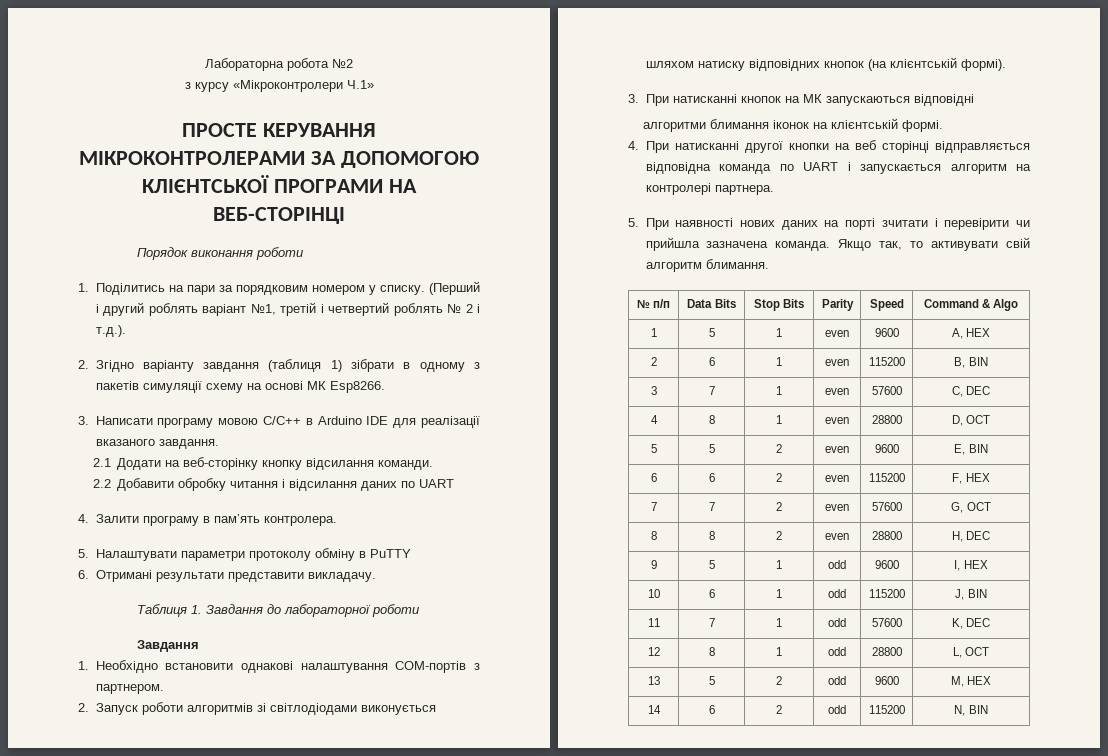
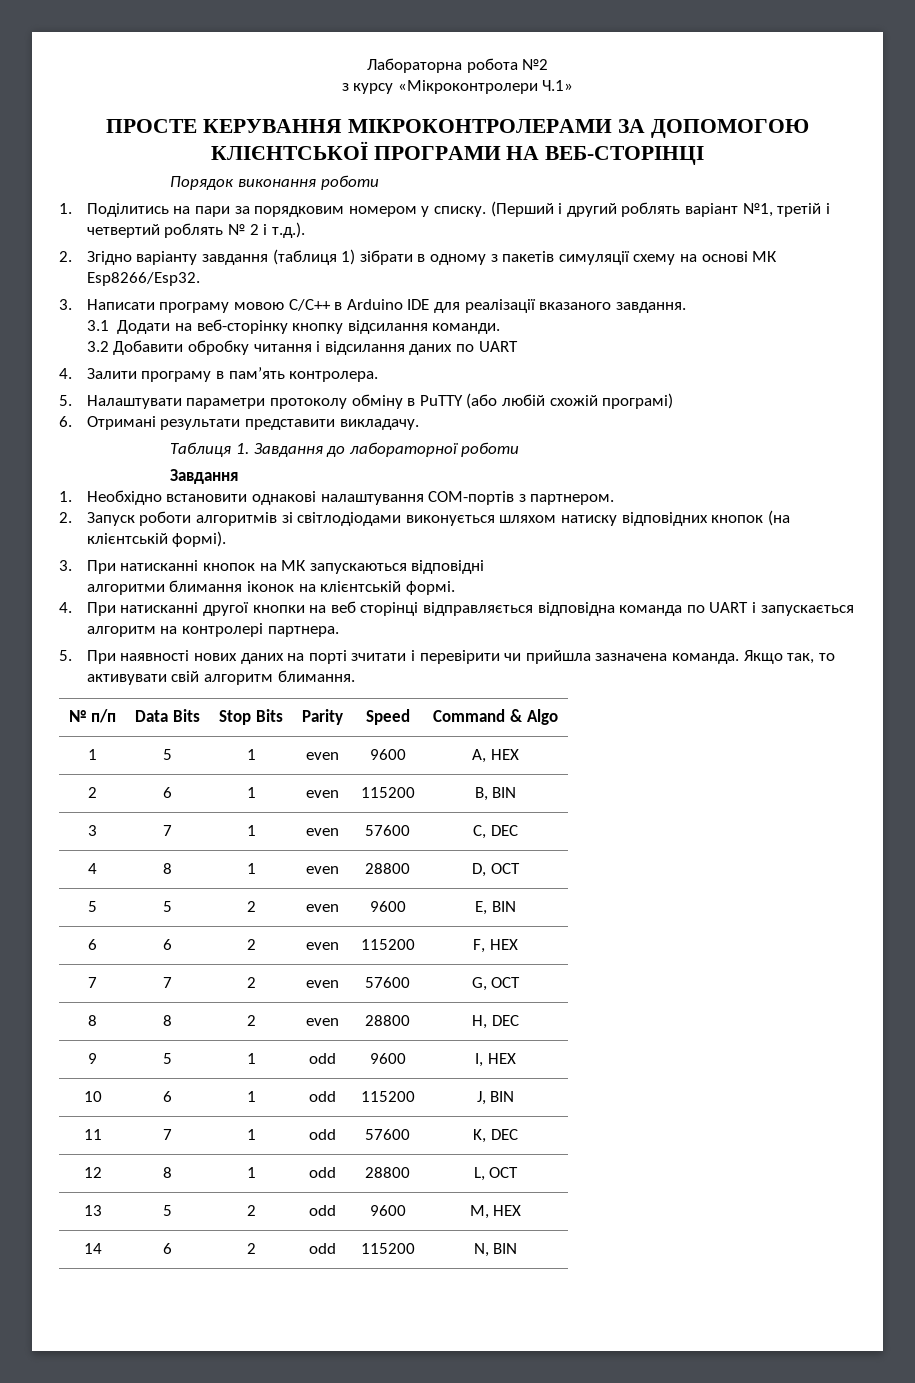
- 2. Згідно варіанту завдання (таблиця 1) зібрати в одному з пакетів симуляції схему на основі МК Esp8266.
+ 2. Згідно варіанту завдання (таблиця 1) зібрати в одному з пакетів симуляції схему на основі МК Esp8266/Esp32.
- 2.1 Додати на веб-сторінку кнопку відсилання команди.
+ 3.1 Додати на веб-сторінку кнопку відсилання команди.
- 2.2 Добавити обробку читання і відсилання даних по UART
+ 3.2 Добавити обробку читання і відсилання даних по UART
- 5. Налаштувати параметри протоколу обміну в PuTTY
+ 5. Налаштувати параметри протоколу обміну в PuTTY (або любій схожій програмі)

